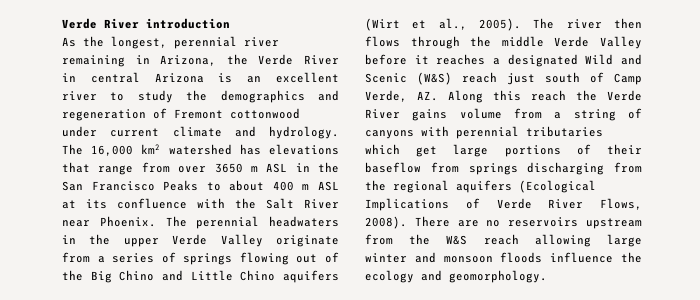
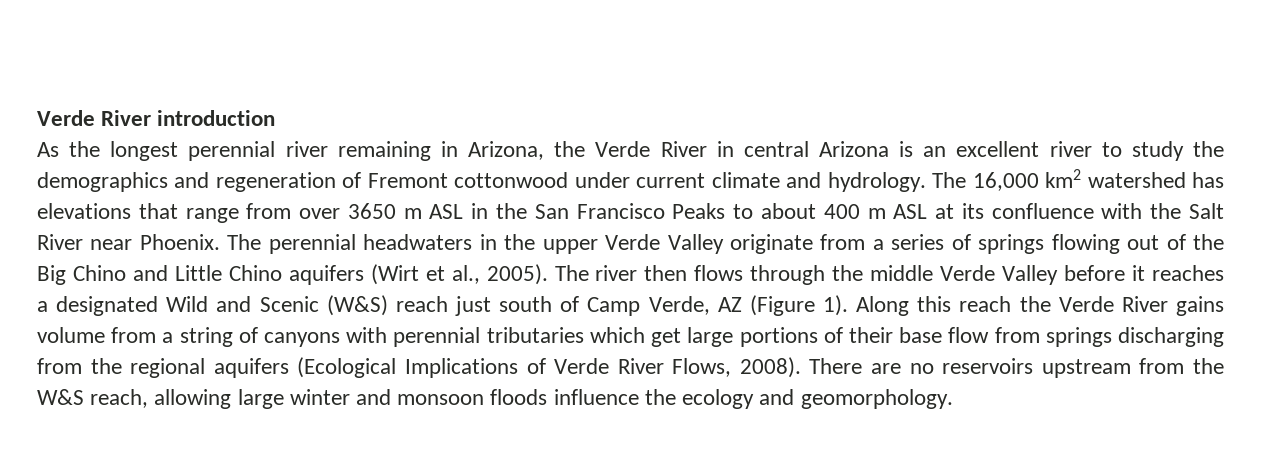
- As the longest, perennial river remaining in Arizona, the Verde River in central Arizona is an excellent river to study the demographics and regeneration of Fremont cottonwood under current climate and hydrology.
+ As the longest perennial river remaining in Arizona, the Verde River in central Arizona is an excellent river to study the demographics and regeneration of Fremont cottonwood under current climate and hydrology.
- The river then flows through the middle Verde Valley before it reaches a designated Wild and Scenic (W&S) reach just south of Camp Verde, AZ. Along this reach the Verde River gains volume from a string of canyons with perennial tributaries which get large portions of their baseflow from springs discharging from the regional aquifers (Ecological Implications of Verde River Flows, 2008).
+ The river then flows through the middle Verde Valley before it reaches a designated Wild and Scenic (W&S) reach just south of Camp Verde, AZ (Figure 1). Along this reach the Verde River gains volume from a string of canyons with perennial tributaries which get large portions of their base flow from springs discharging from the regional aquifers (Ecological Implications of Verde River Flows, 2008).
- There are no reservoirs upstream from the W&S reach allowing large winter and monsoon floods influence the ecology and geomorphology.
+ There are no reservoirs upstream from the W&S reach, allowing large winter and monsoon floods influence the ecology and geomorphology.

